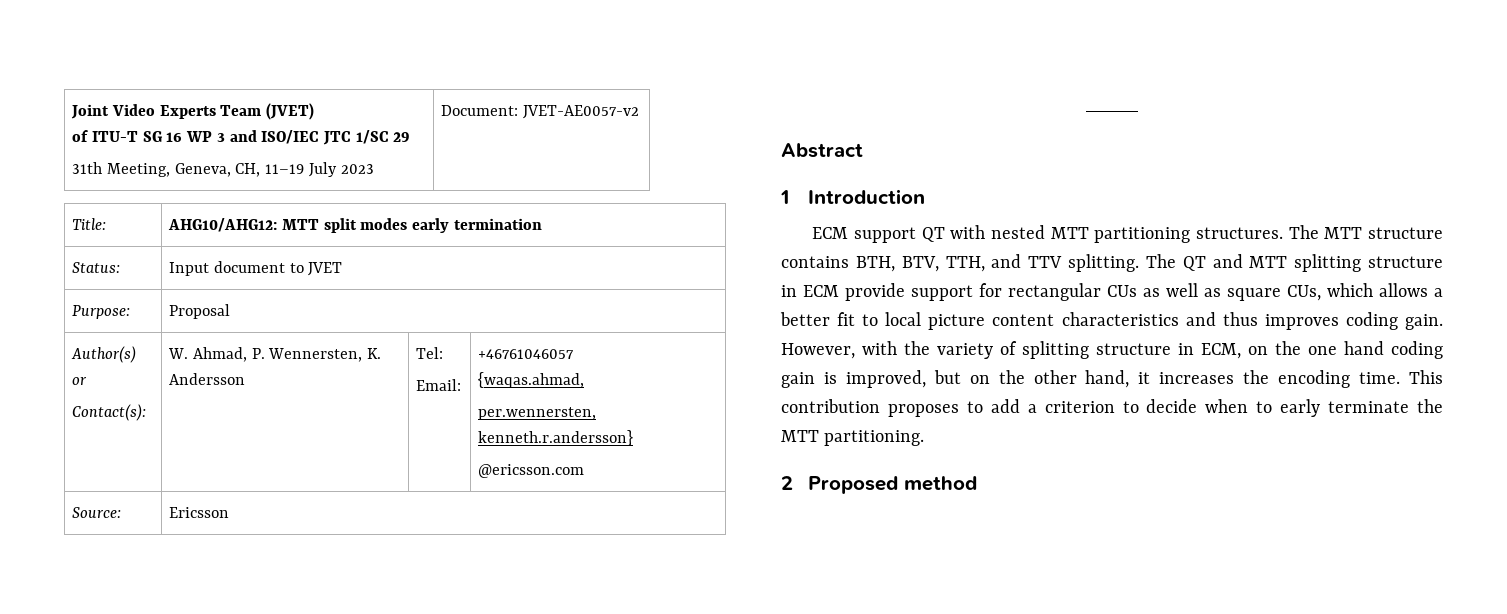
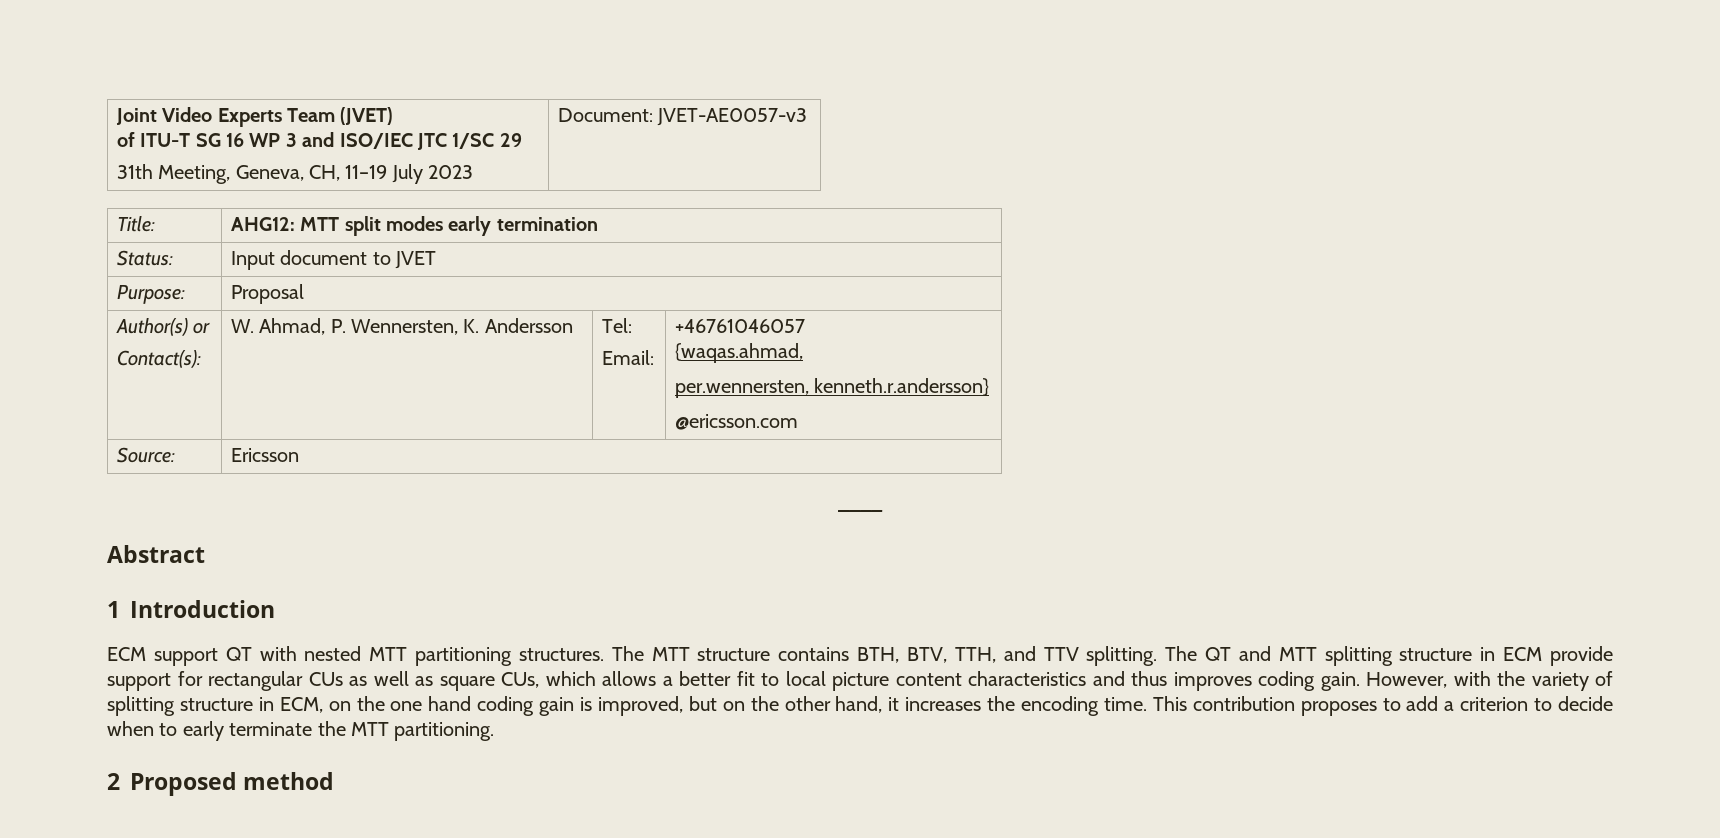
  Joint Video Experts Team (JVET)
  of ITU-T SG 16 WP 3 and ISO/IEC JTC 1/SC 29
- 31th Meeting, Geneva, CH, 11–19 July 2023 | Document: JVET-AE0057-v2
+ 31th Meeting, Geneva, CH, 11–19 July 2023 | Document: JVET-AE0057-v3
- Title: | AHG10/AHG12: MTT split modes early termination
+ Title: | AHG12: MTT split modes early termination

